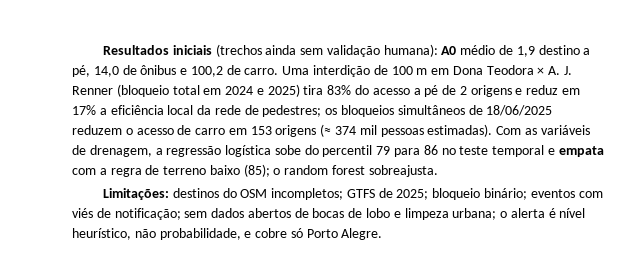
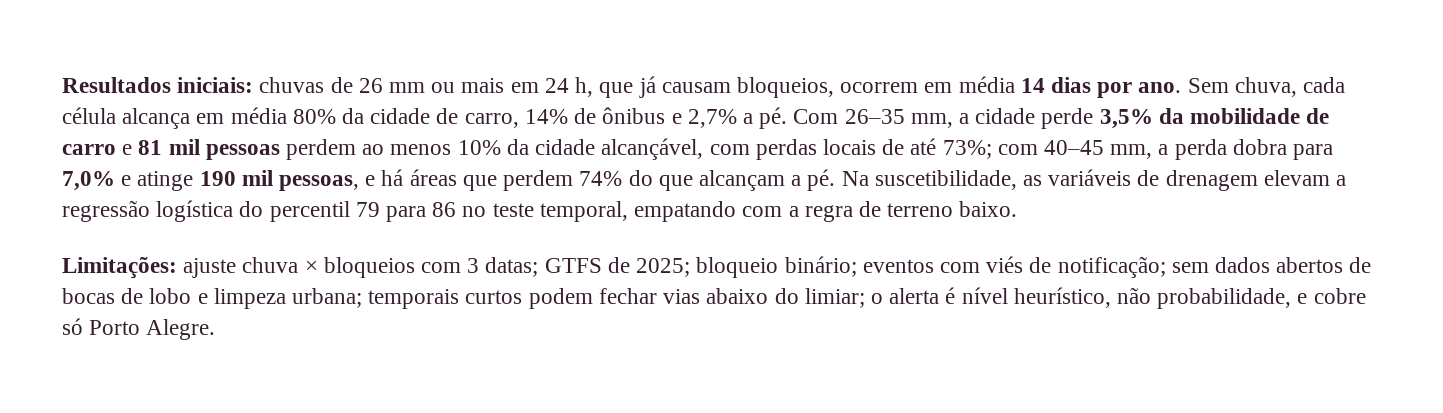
- Resultados iniciais (trechos ainda sem validação humana): A0 médio de 1,9 destino a pé, 14,0 de ônibus e 100,2 de carro. Uma interdição de 100 m em Dona Teodora × A. J. Renner (bloqueio total em 2024 e 2025) tira 83% do acesso a pé de 2 origens e reduz em 17% a eficiência local da rede de pedestres; os bloqueios simultâneos de 18/06/2025 reduzem o acesso de carro em 153 origens (≈ 374 mil pessoas estimadas). Com as variáveis de drenagem, a regressão logística sobe do percentil 79 para 86 no teste temporal e empata com a regra de terreno baixo (85); o random forest sobreajusta.
- Limitações: destinos do OSM incompletos; GTFS de 2025; bloqueio binário; eventos com viés de notificação; sem dados abertos de bocas de lobo e limpeza urbana; o alerta é nível heurístico, não probabilidade, e cobre só Porto Alegre.
+ Resultados iniciais: chuvas de 26 mm ou mais em 24 h, que já causam bloqueios, ocorrem em média 14 dias por ano. Sem chuva, cada célula alcança em média 80% da cidade de carro, 14% de ônibus e 2,7% a pé. Com 26–35 mm, a cidade perde 3,5% da mobilidade de carro e 81 mil pessoas perdem ao menos 10% da cidade alcançável, com perdas locais de até 73%; com 40–45 mm, a perda dobra para 7,0% e atinge 190 mil pessoas, e há áreas que perdem 74% do que alcançam a pé. Na suscetibilidade, as variáveis de drenagem elevam a regressão logística do percentil 79 para 86 no teste temporal, empatando com a regra de terreno baixo.
+ Limitações: ajuste chuva × bloqueios com 3 datas; GTFS de 2025; bloqueio binário; eventos com viés de notificação; sem dados abertos de bocas de lobo e limpeza urbana; temporais curtos podem fechar vias abaixo do limiar; o alerta é nível heurístico, não probabilidade, e cobre só Porto Alegre.

